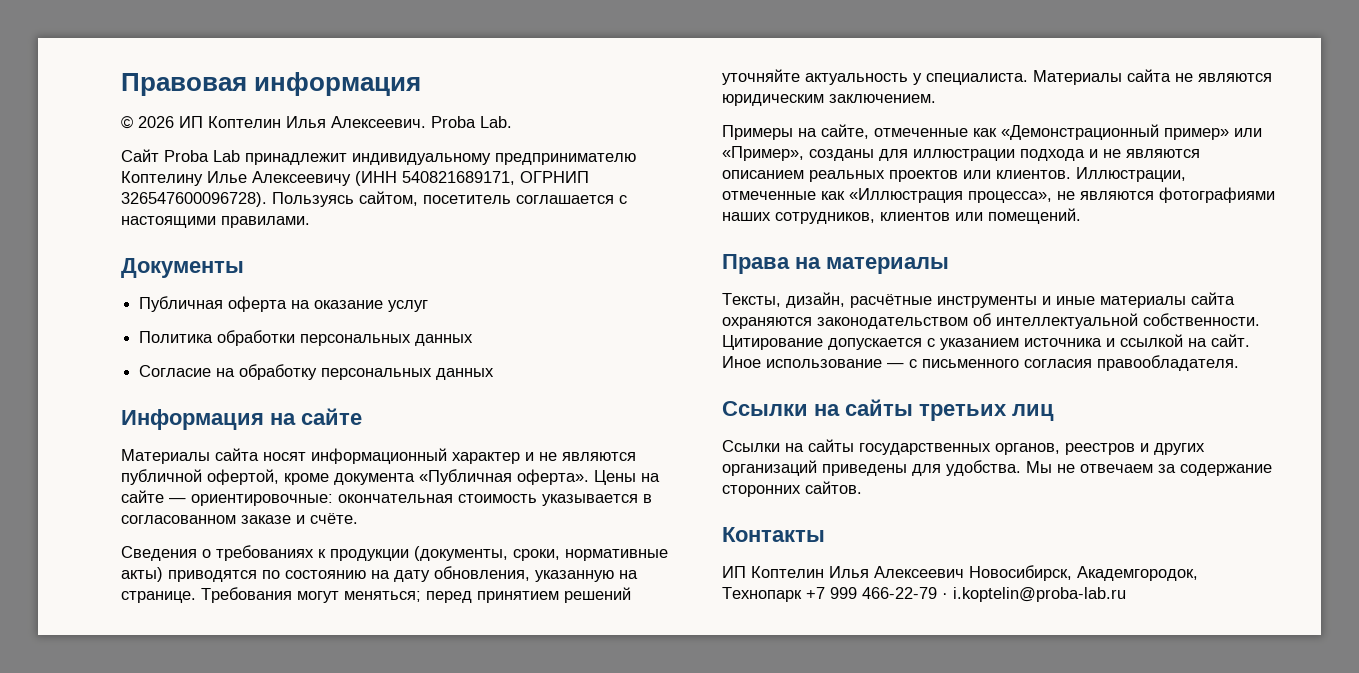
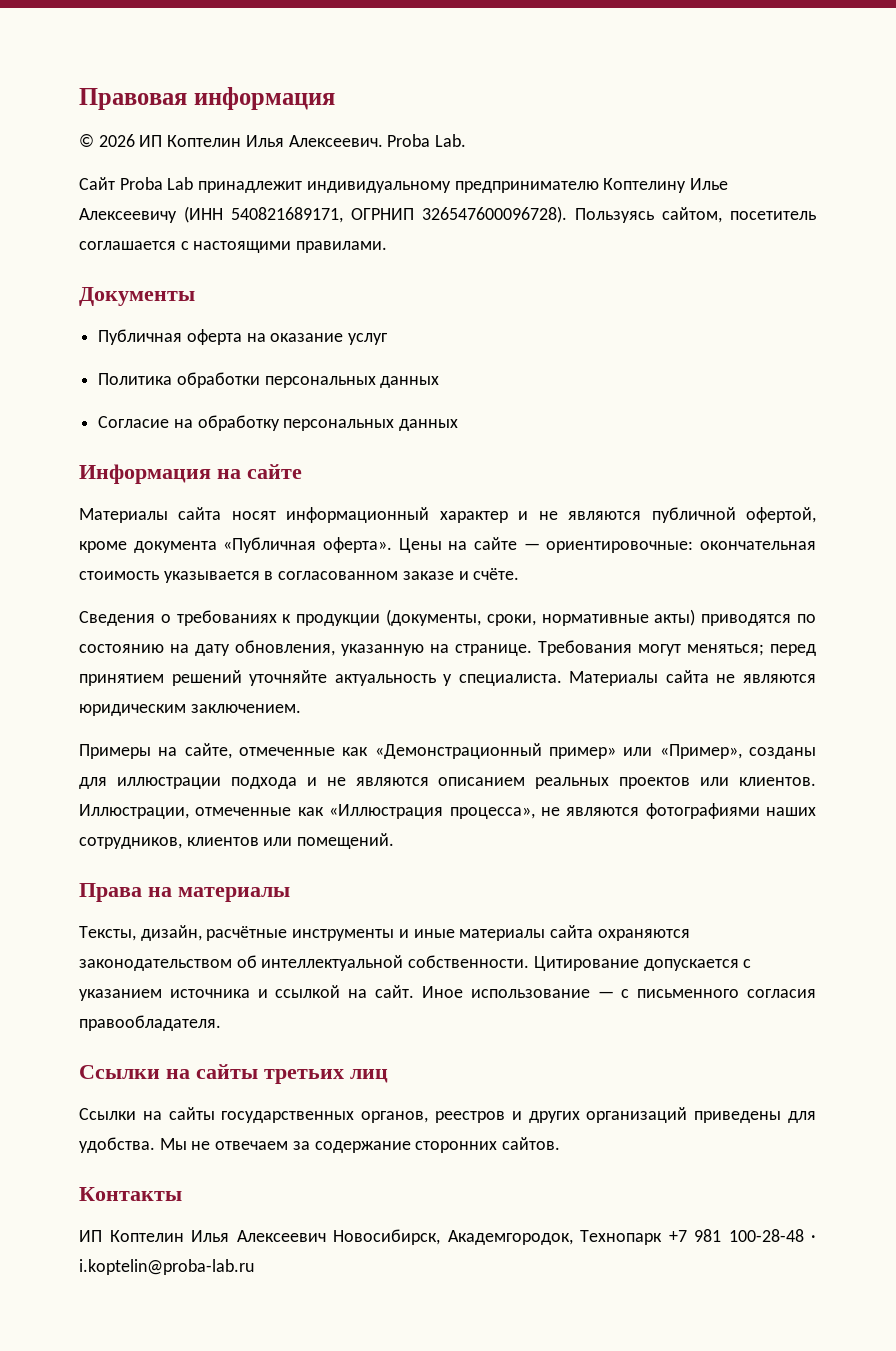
- ИП Коптелин Илья Алексеевич Новосибирск, Академгородок, Технопарк +7 999 466-22-79 · i.koptelin@proba-lab.ru
+ ИП Коптелин Илья Алексеевич Новосибирск, Академгородок, Технопарк +7 981 100-28-48 · i.koptelin@proba-lab.ru

